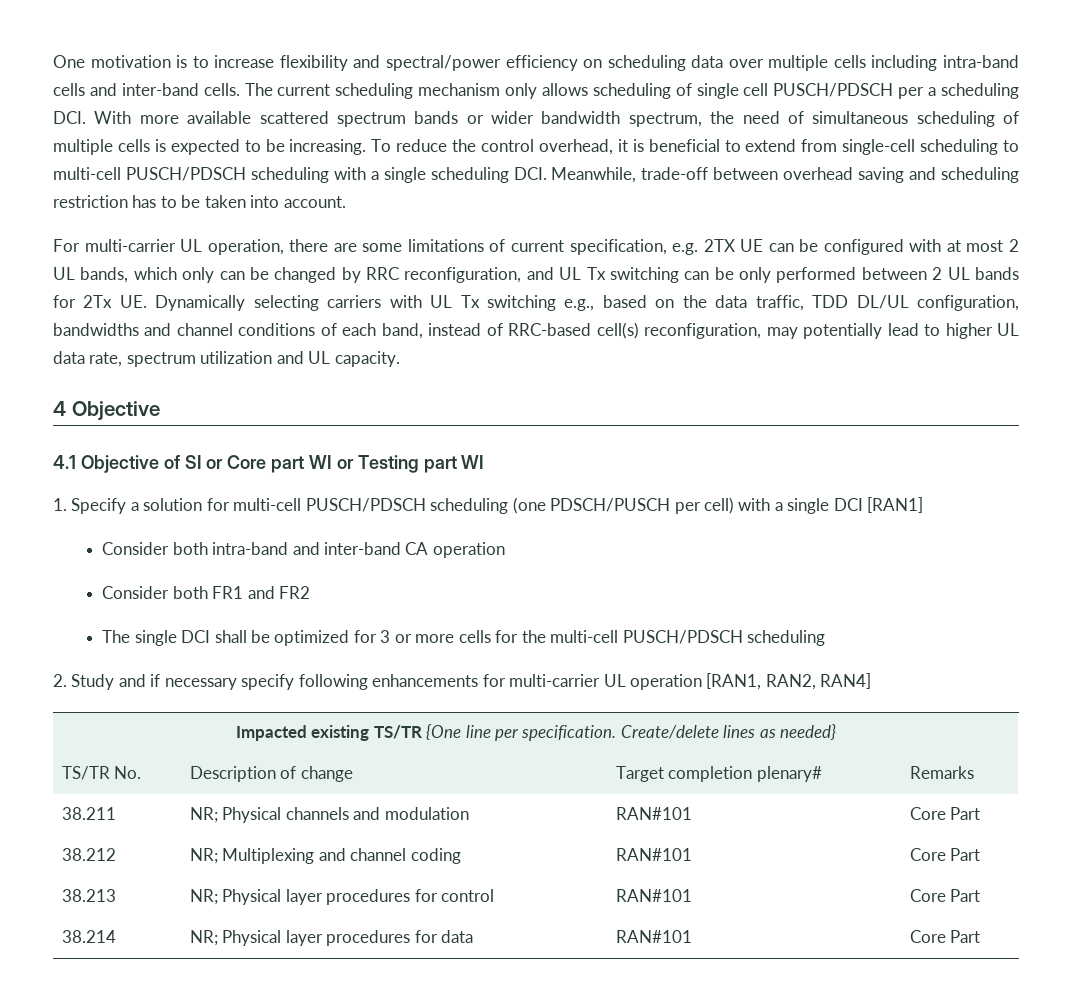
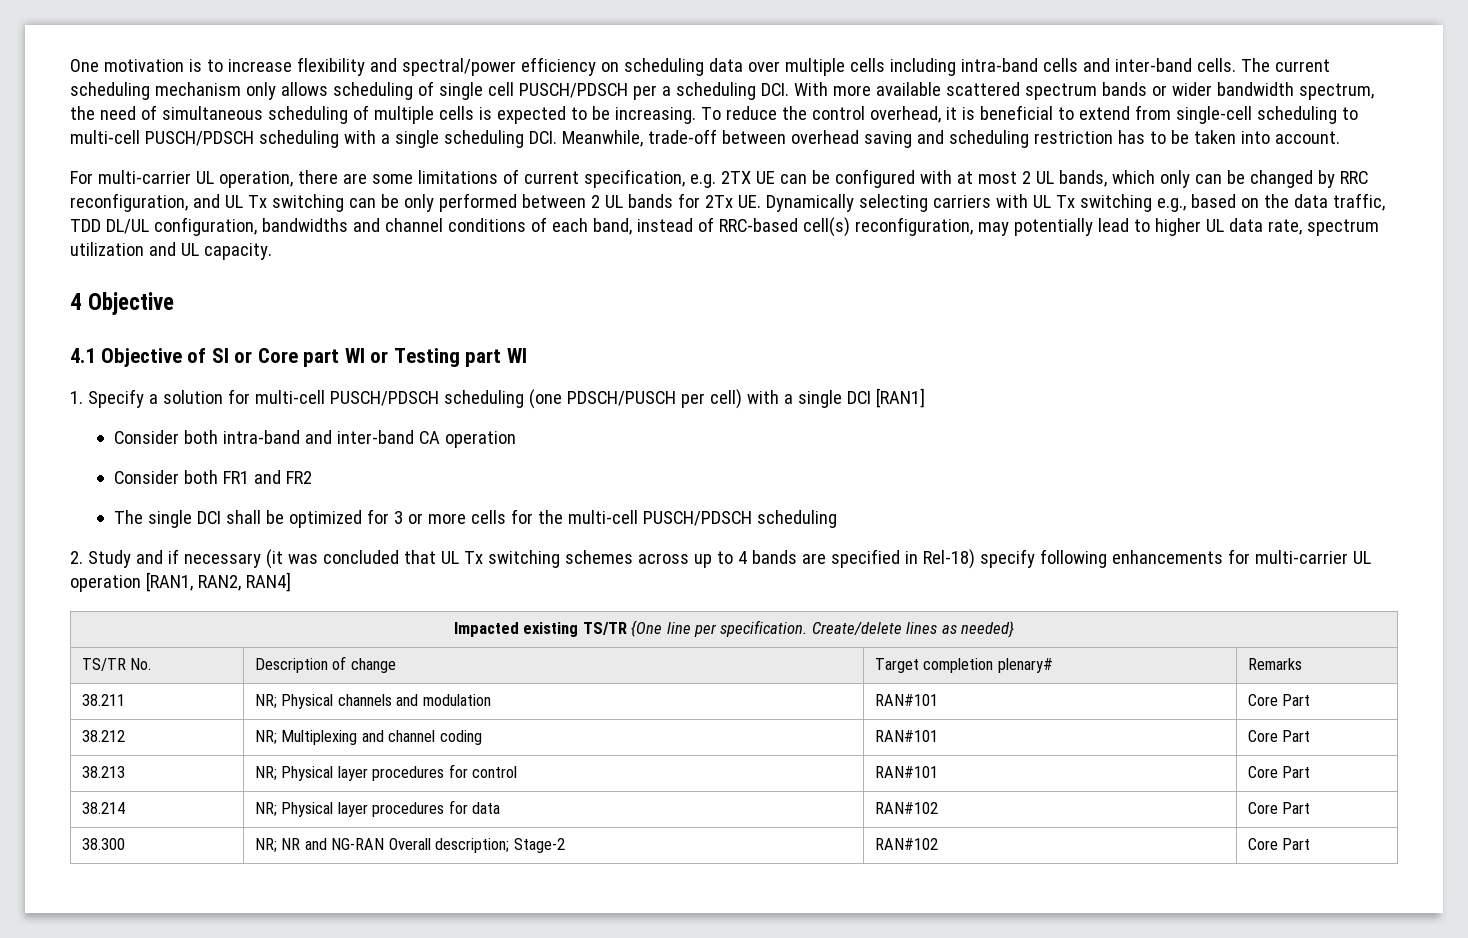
- 2. Study and if necessary specify following enhancements for multi-carrier UL operation [RAN1, RAN2, RAN4]
+ 2. Study and if necessary (it was concluded that UL Tx switching schemes across up to 4 bands are specified in Rel-18) specify following enhancements for multi-carrier UL operation [RAN1, RAN2, RAN4]
- 38.214 | NR; Physical layer procedures for data | RAN#101 | Core Part
+ 38.214 | NR; Physical layer procedures for data | RAN#102 | Core Part
+ 38.300 | NR; NR and NG-RAN Overall description; Stage-2 | RAN#102 | Core Part

